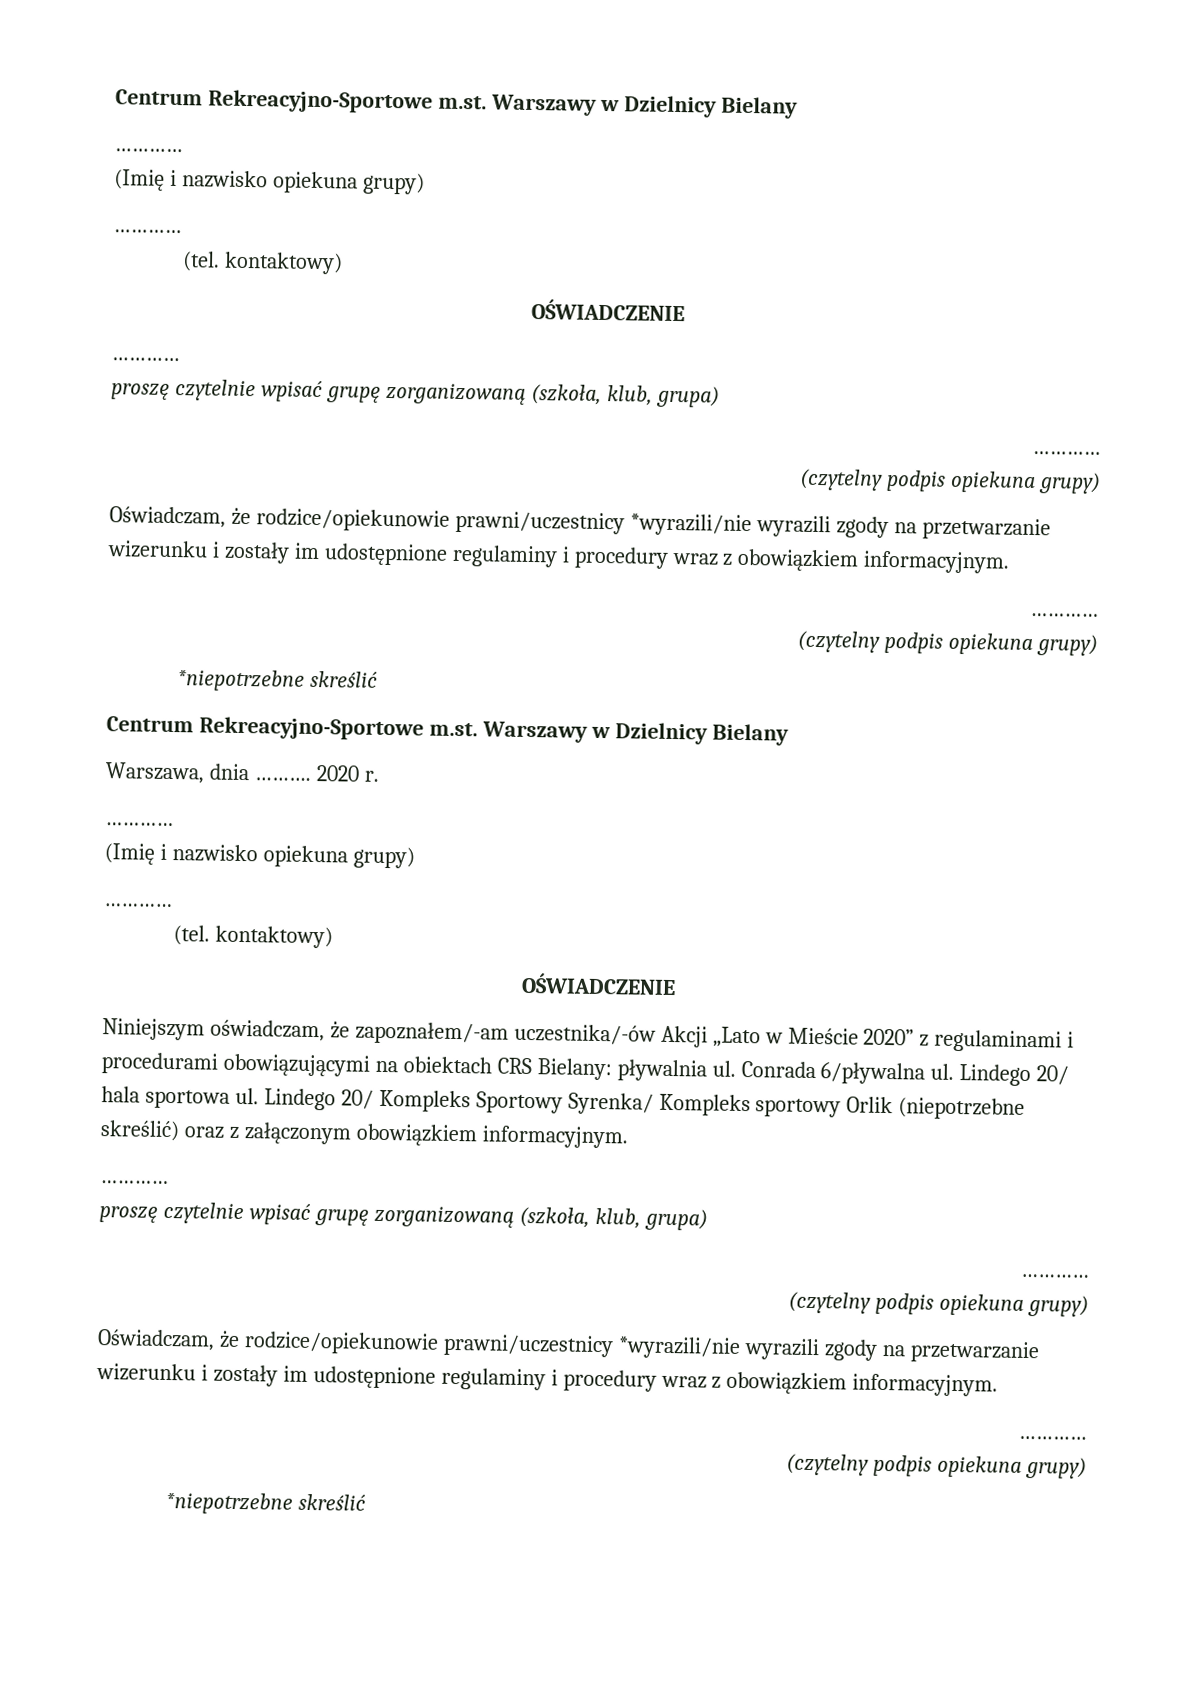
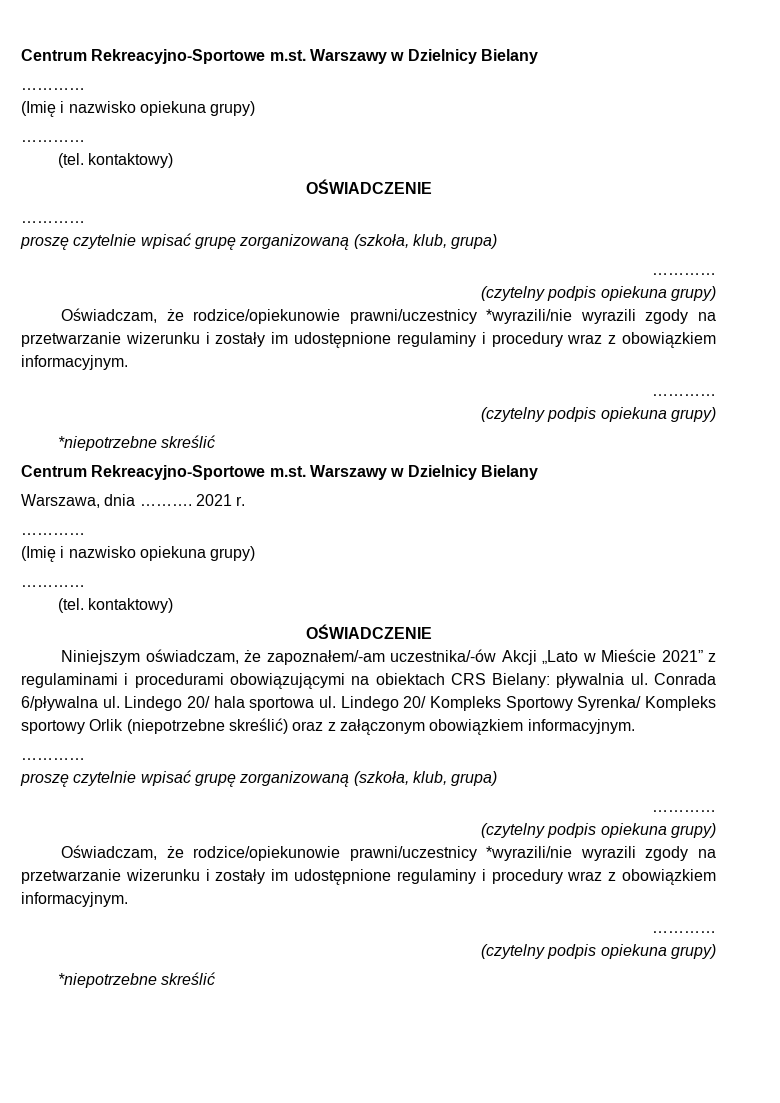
- 2020 r.
+ 2021 r.
- Niniejszym oświadczam, że zapoznałem/-am uczestnika/-ów Akcji „Lato w Mieście 2020” z regulaminami i procedurami obowiązującymi na obiektach CRS Bielany: pływalnia ul.
+ Niniejszym oświadczam, że zapoznałem/-am uczestnika/-ów Akcji „Lato w Mieście 2021” z regulaminami i procedurami obowiązującymi na obiektach CRS Bielany: pływalnia ul.

